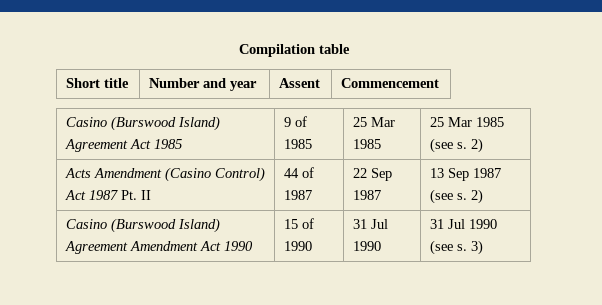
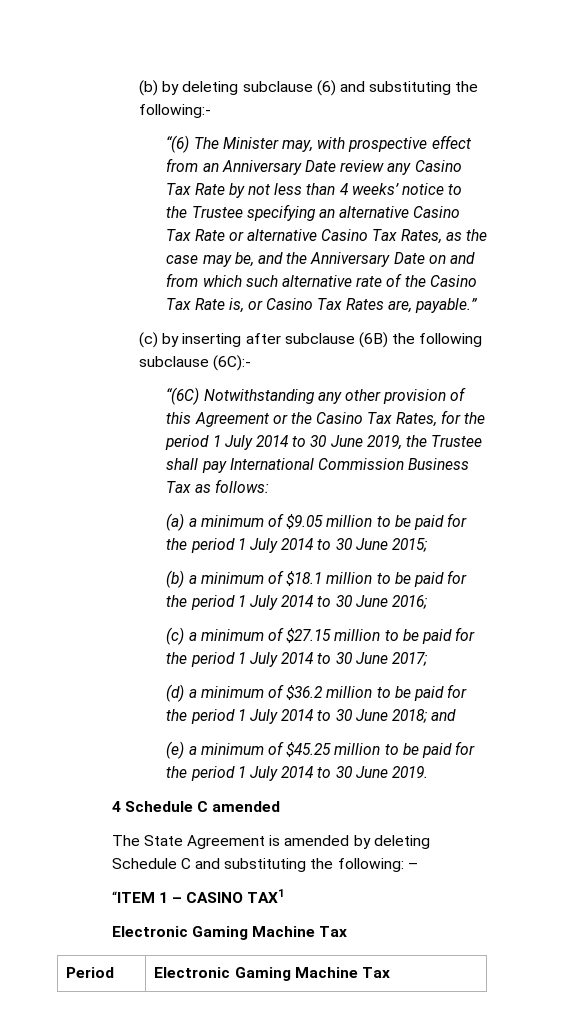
- Compilation table
- Short title | Number and year | Assent | Commencement
- Casino (Burswood Island) Agreement Act 1985 | 9 of 1985 | 25 Mar 1985 | 25 Mar 1985 (see s. 2)
- Acts Amendment (Casino Control) Act 1987 Pt. II | 44 of 1987 | 22 Sep 1987 | 13 Sep 1987 (see s. 2)
- Casino (Burswood Island) Agreement Amendment Act 1990 | 15 of 1990 | 31 Jul 1990 | 31 Jul 1990 (see s. 3)
+ (b) by deleting subclause (6) and substituting the following:-
+ “(6) The Minister may, with prospective effect from an Anniversary Date review any Casino Tax Rate by not less than 4 weeks’ notice to the Trustee specifying an alternative Casino Tax Rate or alternative Casino Tax Rates, as the case may be, and the Anniversary Date on and from which such alternative rate of the Casino Tax Rate is, or Casino Tax Rates are, payable.”
+ (c) by inserting after subclause (6B) the following subclause (6C):-
+ “(6C) Notwithstanding any other provision of this Agreement or the Casino Tax Rates, for the period 1 July 2014 to 30 June 2019, the Trustee shall pay International Commission Business Tax as follows:
+ (a) a minimum of $9.05 million to be paid for the period 1 July 2014 to 30 June 2015;
+ (b) a minimum of $18.1 million to be paid for the period 1 July 2014 to 30 June 2016;
+ (c) a minimum of $27.15 million to be paid for the period 1 July 2014 to 30 June 2017;
+ (d) a minimum of $36.2 million to be paid for the period 1 July 2014 to 30 June 2018; and
+ (e) a minimum of $45.25 million to be paid for the period 1 July 2014 to 30 June 2019.
+ 4 Schedule C amended
+ The State Agreement is amended by deleting Schedule C and substituting the following: –
+ “ITEM 1 – CASINO TAX1
+ Electronic Gaming Machine Tax
+ Period | Electronic Gaming Machine Tax

